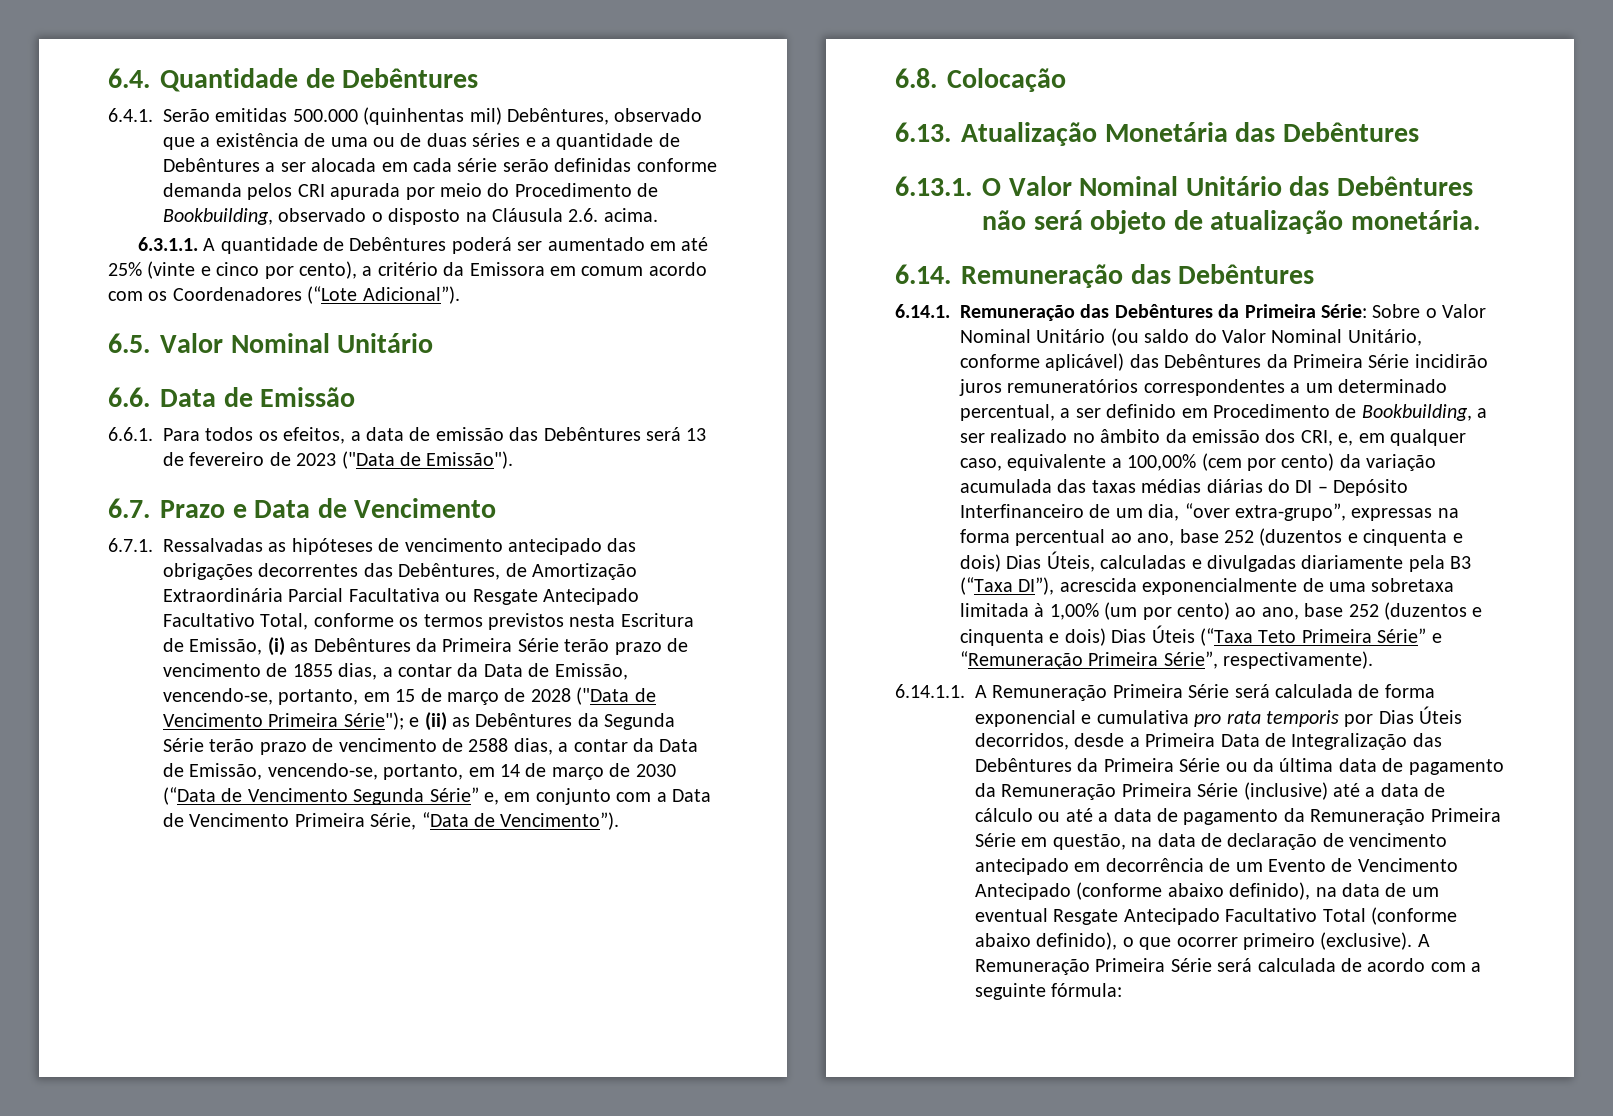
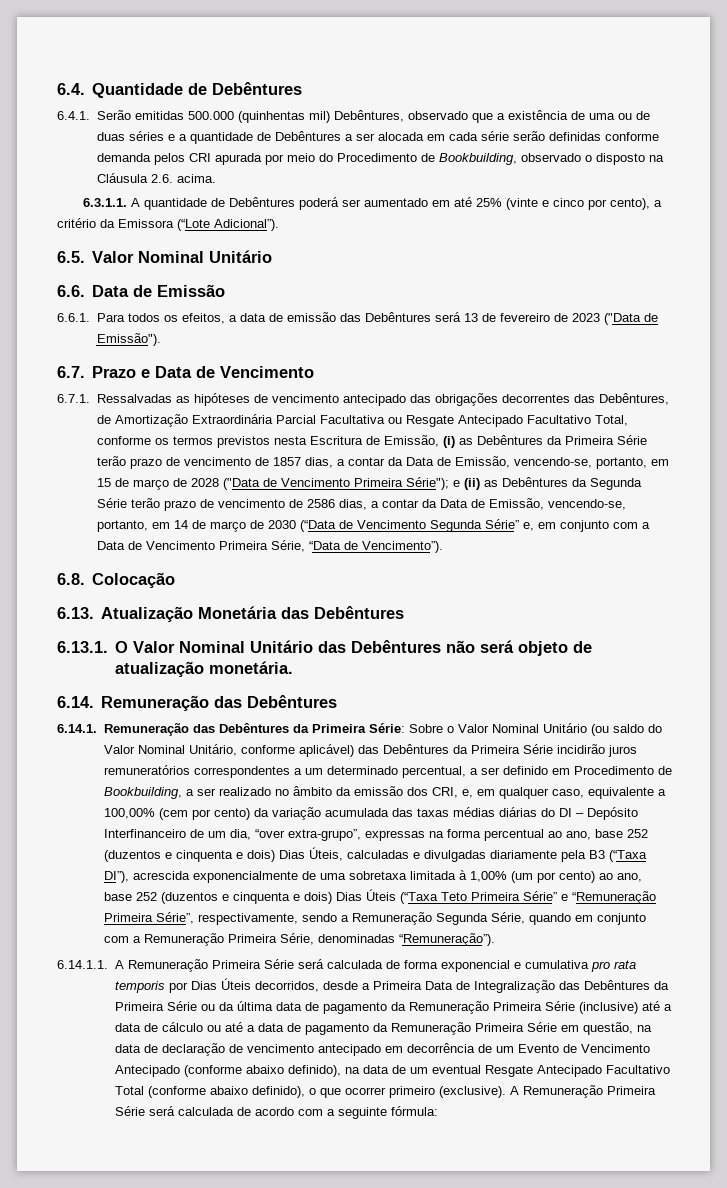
- 6.3.1.1. A quantidade de Debêntures poderá ser aumentado em até 25% (vinte e cinco por cento), a critério da Emissora em comum acordo com os Coordenadores (“Lote Adicional”).
+ 6.3.1.1. A quantidade de Debêntures poderá ser aumentado em até 25% (vinte e cinco por cento), a critério da Emissora (“Lote Adicional”).
- 6.7.1. Ressalvadas as hipóteses de vencimento antecipado das obrigações decorrentes das Debêntures, de Amortização Extraordinária Parcial Facultativa ou Resgate Antecipado Facultativo Total, conforme os termos previstos nesta Escritura de Emissão, (i) as Debêntures da Primeira Série terão prazo de vencimento de 1855 dias, a contar da Data de Emissão, vencendo-se, portanto, em 15 de março de 2028 ("Data de Vencimento Primeira Série");
+ 6.7.1. Ressalvadas as hipóteses de vencimento antecipado das obrigações decorrentes das Debêntures, de Amortização Extraordinária Parcial Facultativa ou Resgate Antecipado Facultativo Total, conforme os termos previstos nesta Escritura de Emissão, (i) as Debêntures da Primeira Série terão prazo de vencimento de 1857 dias, a contar da Data de Emissão, vencendo-se, portanto, em 15 de março de 2028 ("Data de Vencimento Primeira Série");
- e (ii) as Debêntures da Segunda Série terão prazo de vencimento de 2588 dias, a contar da Data de Emissão, vencendo-se, portanto, em 14 de março de 2030 (“Data de Vencimento Segunda Série” e, em conjunto com a Data de Vencimento Primeira Série, “Data de Vencimento”).
+ e (ii) as Debêntures da Segunda Série terão prazo de vencimento de 2586 dias, a contar da Data de Emissão, vencendo-se, portanto, em 14 de março de 2030 (“Data de Vencimento Segunda Série” e, em conjunto com a Data de Vencimento Primeira Série, “Data de Vencimento”).
- Sobre o Valor Nominal Unitário (ou saldo do Valor Nominal Unitário, conforme aplicável) das Debêntures da Primeira Série incidirão juros remuneratórios correspondentes a um determinado percentual, a ser definido em Procedimento de Bookbuilding, a ser realizado no âmbito da emissão dos CRI, e, em qualquer caso, equivalente a 100,00% (cem por cento) da variação acumulada das taxas médias diárias do DI – Depósito Interfinanceiro de um dia, “over extra-grupo”, expressas na forma percentual ao ano, base 252 (duzentos e cinquenta e dois) Dias Úteis, calculadas e divulgadas diariamente pela B3 (“Taxa DI”), acrescida exponencialmente de uma sobretaxa limitada à 1,00% (um por cento) ao ano, base 252 (duzentos e cinquenta e dois) Dias Úteis (“Taxa Teto Primeira Série” e “Remuneração Primeira Série”, respectivamente).
+ Sobre o Valor Nominal Unitário (ou saldo do Valor Nominal Unitário, conforme aplicável) das Debêntures da Primeira Série incidirão juros remuneratórios correspondentes a um determinado percentual, a ser definido em Procedimento de Bookbuilding, a ser realizado no âmbito da emissão dos CRI, e, em qualquer caso, equivalente a 100,00% (cem por cento) da variação acumulada das taxas médias diárias do DI – Depósito Interfinanceiro de um dia, “over extra-grupo”, expressas na forma percentual ao ano, base 252 (duzentos e cinquenta e dois) Dias Úteis, calculadas e divulgadas diariamente pela B3 (“Taxa DI”), acrescida exponencialmente de uma sobretaxa limitada à 1,00% (um por cento) ao ano, base 252 (duzentos e cinquenta e dois) Dias Úteis (“Taxa Teto Primeira Série” e “Remuneração Primeira Série”, respectivamente, sendo a Remuneração Segunda Série, quando em conjunto com a Remuneração Primeira Série, denominadas “Remuneração”).

